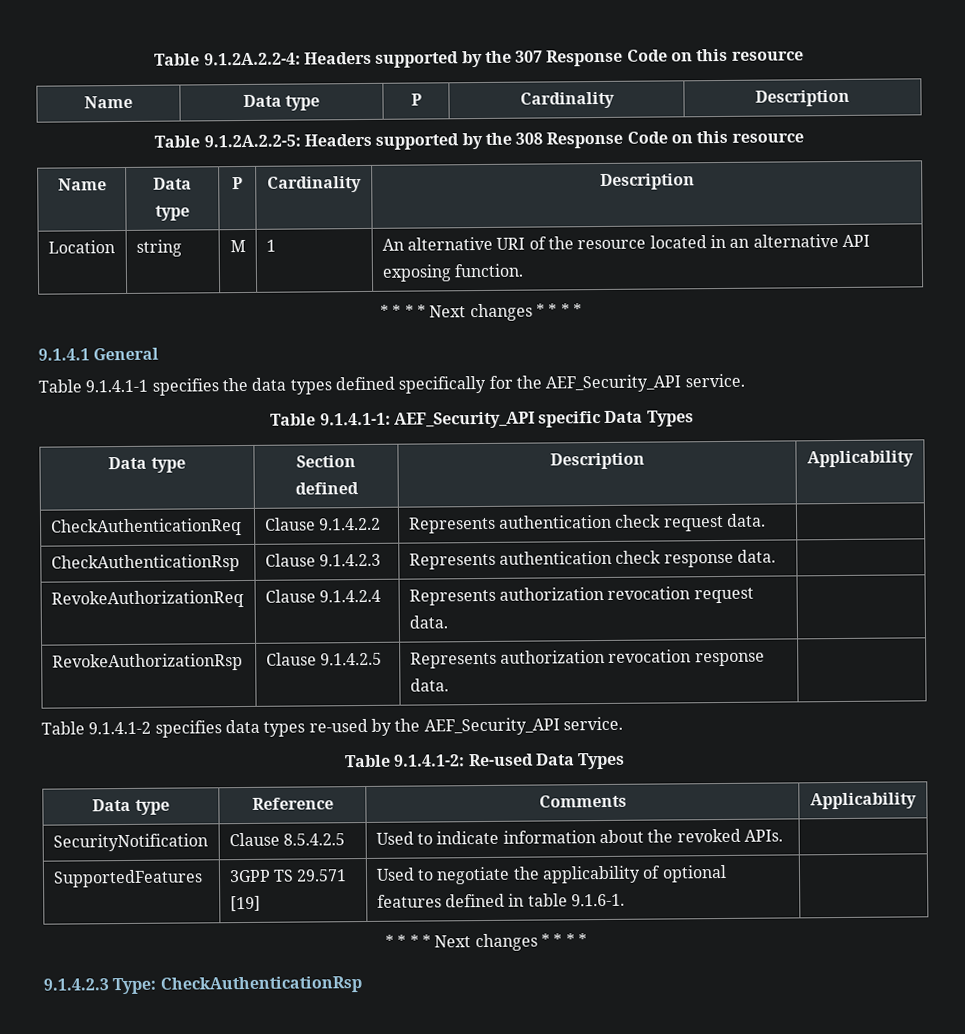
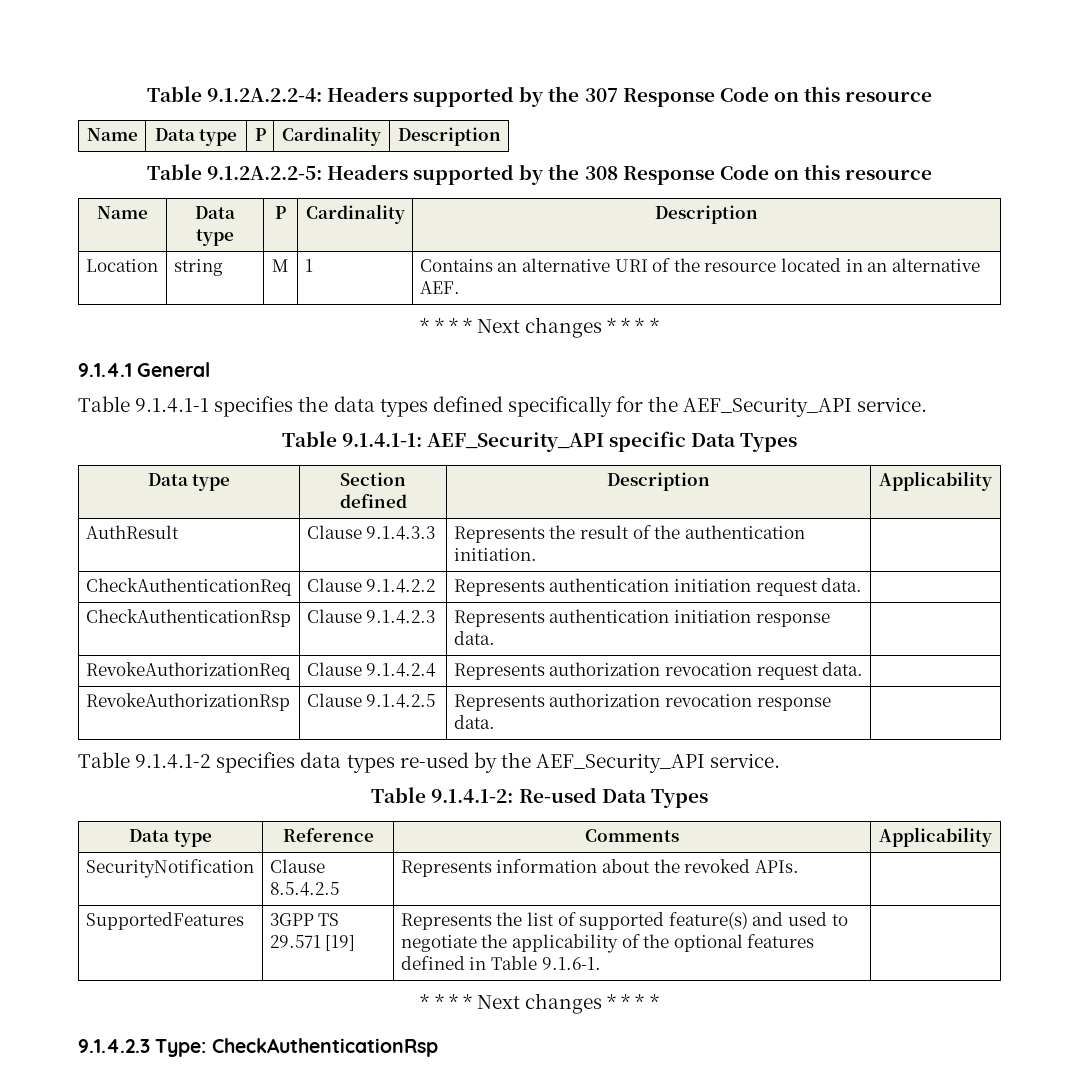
- Location | string | M | 1 | An alternative URI of the resource located in an alternative API exposing function.
+ Location | string | M | 1 | Contains an alternative URI of the resource located in an alternative AEF.
+ AuthResult | Clause 9.1.4.3.3 | Represents the result of the authentication initiation. |
- CheckAuthenticationReq | Clause 9.1.4.2.2 | Represents authentication check request data. |
+ CheckAuthenticationReq | Clause 9.1.4.2.2 | Represents authentication initiation request data. |
- CheckAuthenticationRsp | Clause 9.1.4.2.3 | Represents authentication check response data. |
+ CheckAuthenticationRsp | Clause 9.1.4.2.3 | Represents authentication initiation response data. |
- SecurityNotification | Clause 8.5.4.2.5 | Used to indicate information about the revoked APIs. |
+ SecurityNotification | Clause 8.5.4.2.5 | Represents information about the revoked APIs. |
- SupportedFeatures | 3GPP TS 29.571 [19] | Used to negotiate the applicability of optional features defined in table 9.1.6-1. |
+ SupportedFeatures | 3GPP TS 29.571 [19] | Represents the list of supported feature(s) and used to negotiate the applicability of the optional features defined in Table 9.1.6-1. |

